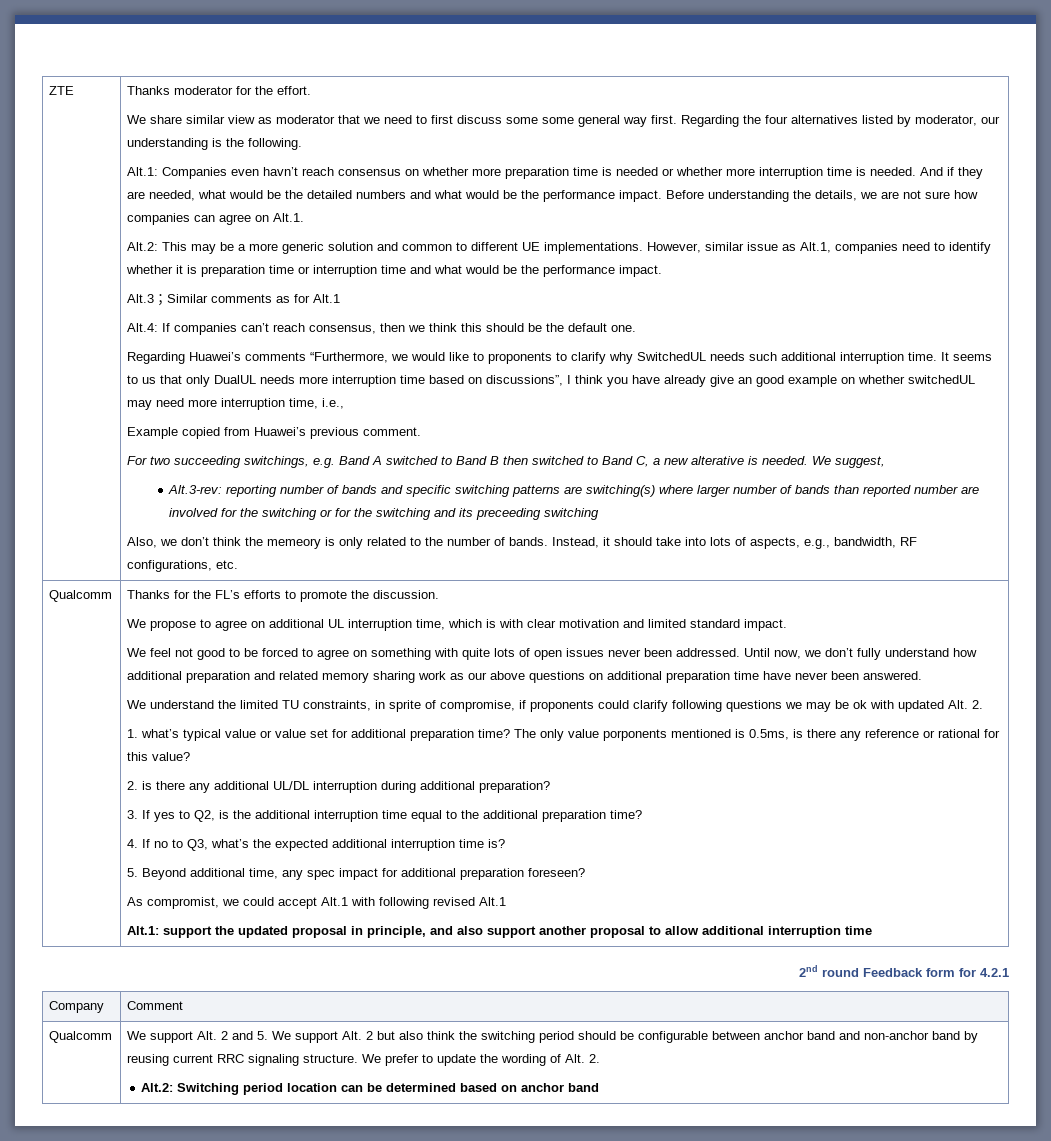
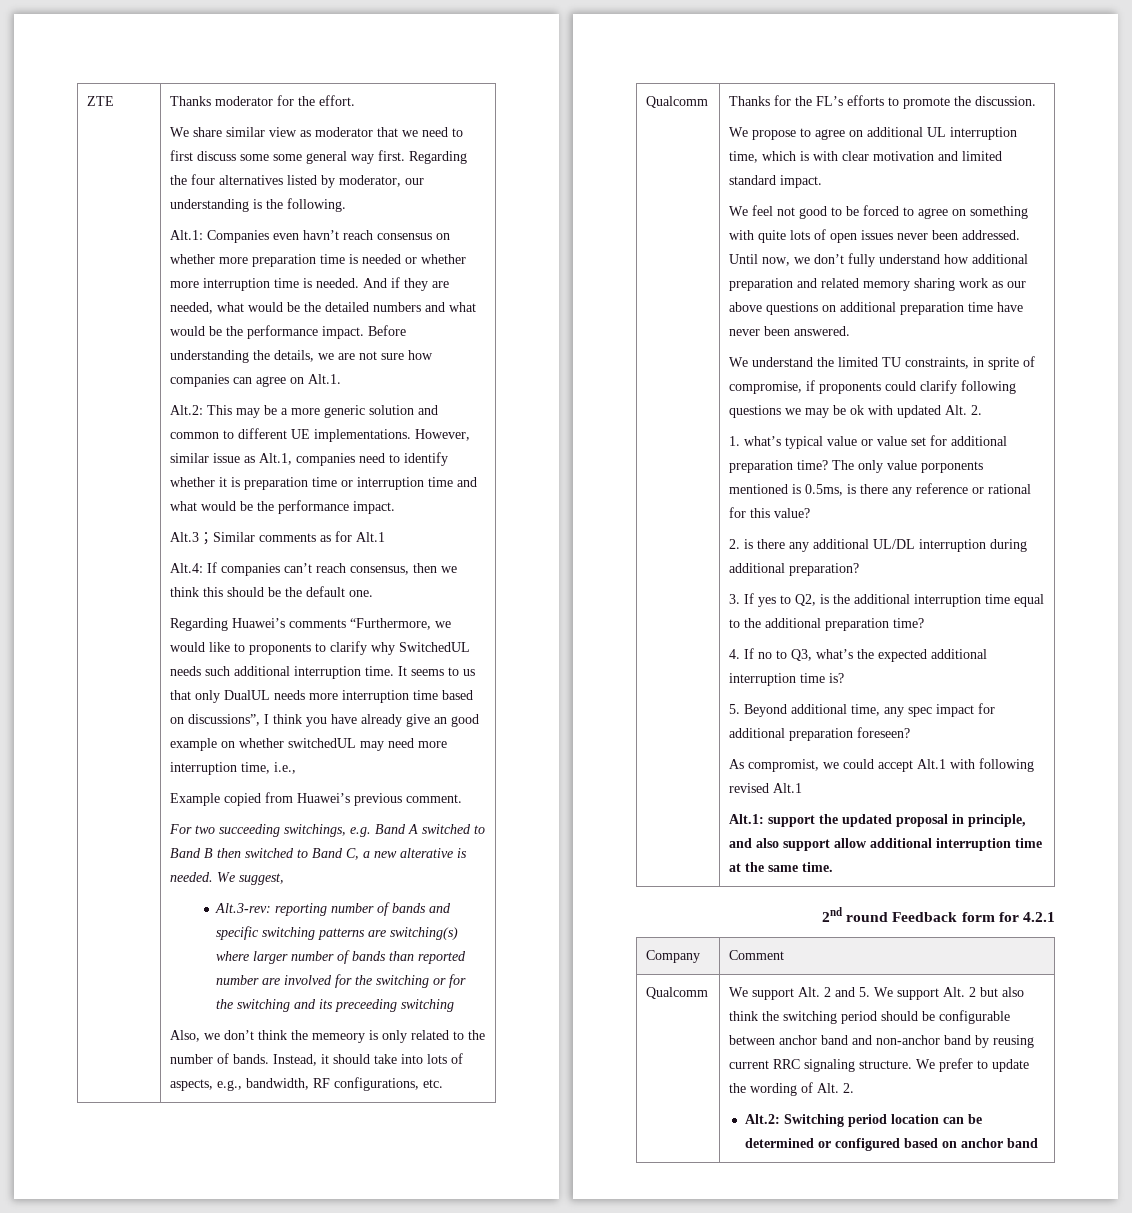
- Alt.1: support the updated proposal in principle, and also support another proposal to allow additional interruption time
+ Alt.1: support the updated proposal in principle, and also support allow additional interruption time at the same time.
- Alt.2: Switching period location can be determined based on anchor band
+ Alt.2: Switching period location can be determined or configured based on anchor band

